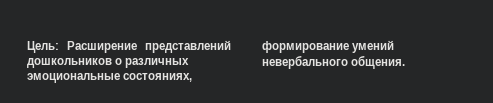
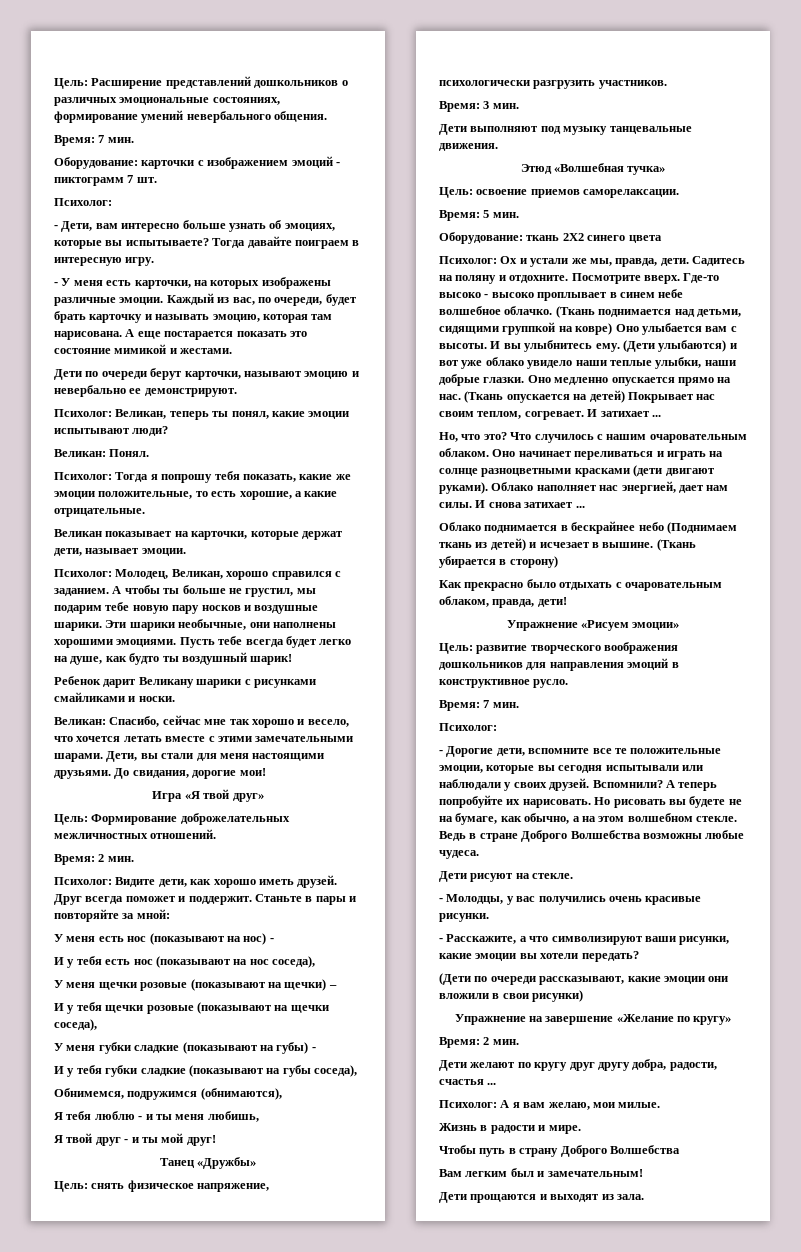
  Цель: Расширение представлений дошкольников о различных эмоциональные состояниях, формирование умений невербального общения.
+ Время: 7 мин.
+ Оборудование: карточки с изображением эмоций - пиктограмм 7 шт.
+ Психолог:
+ - Дети, вам интересно больше узнать об эмоциях, которые вы испытываете? Тогда давайте поиграем в интересную игру.
+ - У меня есть карточки, на которых изображены различные эмоции. Каждый из вас, по очереди, будет брать карточку и называть эмоцию, которая там нарисована. А еще постарается показать это состояние мимикой и жестами.
+ Дети по очереди берут карточки, называют эмоцию и невербально ее демонстрируют.
+ Психолог: Великан, теперь ты понял, какие эмоции испытывают люди?
+ Великан: Понял.
+ Психолог: Тогда я попрошу тебя показать, какие же эмоции положительные, то есть хорошие, а какие отрицательные.
+ Великан показывает на карточки, которые держат дети, называет эмоции.
+ Психолог: Молодец, Великан, хорошо справился с заданием. А чтобы ты больше не грустил, мы подарим тебе новую пару носков и воздушные шарики. Эти шарики необычные, они наполнены хорошими эмоциями. Пусть тебе всегда будет легко на душе, как будто ты воздушный шарик!
+ Ребенок дарит Великану шарики с рисунками смайликами и носки.
+ Великан: Спасибо, сейчас мне так хорошо и весело, что хочется летать вместе с этими замечательными шарами. Дети, вы стали для меня настоящими друзьями. До свидания, дорогие мои!
+ Игра «Я твой друг»
+ Цель: Формирование доброжелательных межличностных отношений.
+ Время: 2 мин.
+ Психолог: Видите дети, как хорошо иметь друзей. Друг всегда поможет и поддержит. Станьте в пары и повторяйте за мной:
+ У меня есть нос (показывают на нос) -
+ И у тебя есть нос (показывают на нос соседа),
+ У меня щечки розовые (показывают на щечки) –
+ И у тебя щечки розовые (показывают на щечки соседа),
+ У меня губки сладкие (показывают на губы) -
+ И у тебя губки сладкие (показывают на губы соседа),
+ Обнимемся, подружимся (обнимаются),
+ Я тебя люблю - и ты меня любишь,
+ Я твой друг - и ты мой друг!
+ Танец «Дружбы»
+ Цель: снять физическое напряжение, психологически разгрузить участников.
+ Время: 3 мин.
+ Дети выполняют под музыку танцевальные движения.
+ Этюд «Волшебная тучка»
+ Цель: освоение приемов саморелаксации.
+ Время: 5 мин.
+ Оборудование: ткань 2Х2 синего цвета
+ Психолог: Ох и устали же мы, правда, дети. Садитесь на поляну и отдохните. Посмотрите вверх. Где-то высоко - высоко проплывает в синем небе волшебное облачко. (Ткань поднимается над детьми, сидящими группкой на ковре) Оно улыбается вам с высоты. И вы улыбнитесь ему. (Дети улыбаются) и вот уже облако увидело наши теплые улыбки, наши добрые глазки. Оно медленно опускается прямо на нас. (Ткань опускается на детей) Покрывает нас своим теплом, согревает. И затихает ...
+ Но, что это? Что случилось с нашим очаровательным облаком. Оно начинает переливаться и играть на солнце разноцветными красками (дети двигают руками). Облако наполняет нас энергией, дает нам силы. И снова затихает ...
+ Облако поднимается в бескрайнее небо (Поднимаем ткань из детей) и исчезает в вышине. (Ткань убирается в сторону)
+ Как прекрасно было отдыхать с очаровательным облаком, правда, дети!
+ Упражнение «Рисуем эмоции»
+ Цель: развитие творческого воображения дошкольников для направления эмоций в конструктивное русло.
+ Время: 7 мин.
+ Психолог:
+ - Дорогие дети, вспомните все те положительные эмоции, которые вы сегодня испытывали или наблюдали у своих друзей. Вспомнили? А теперь попробуйте их нарисовать. Но рисовать вы будете не на бумаге, как обычно, а на этом волшебном стекле. Ведь в стране Доброго Волшебства возможны любые чудеса.
+ Дети рисуют на стекле.
+ - Молодцы, у вас получились очень красивые рисунки.
+ - Расскажите, а что символизируют ваши рисунки, какие эмоции вы хотели передать?
+ (Дети по очереди рассказывают, какие эмоции они вложили в свои рисунки)
+ Упражнение на завершение «Желание по кругу»
+ Время: 2 мин.
+ Дети желают по кругу друг другу добра, радости, счастья ...
+ Психолог: А я вам желаю, мои милые.
+ Жизнь в радости и мире.
+ Чтобы путь в страну Доброго Волшебства
+ Вам легким был и замечательным!
+ Дети прощаются и выходят из зала.

